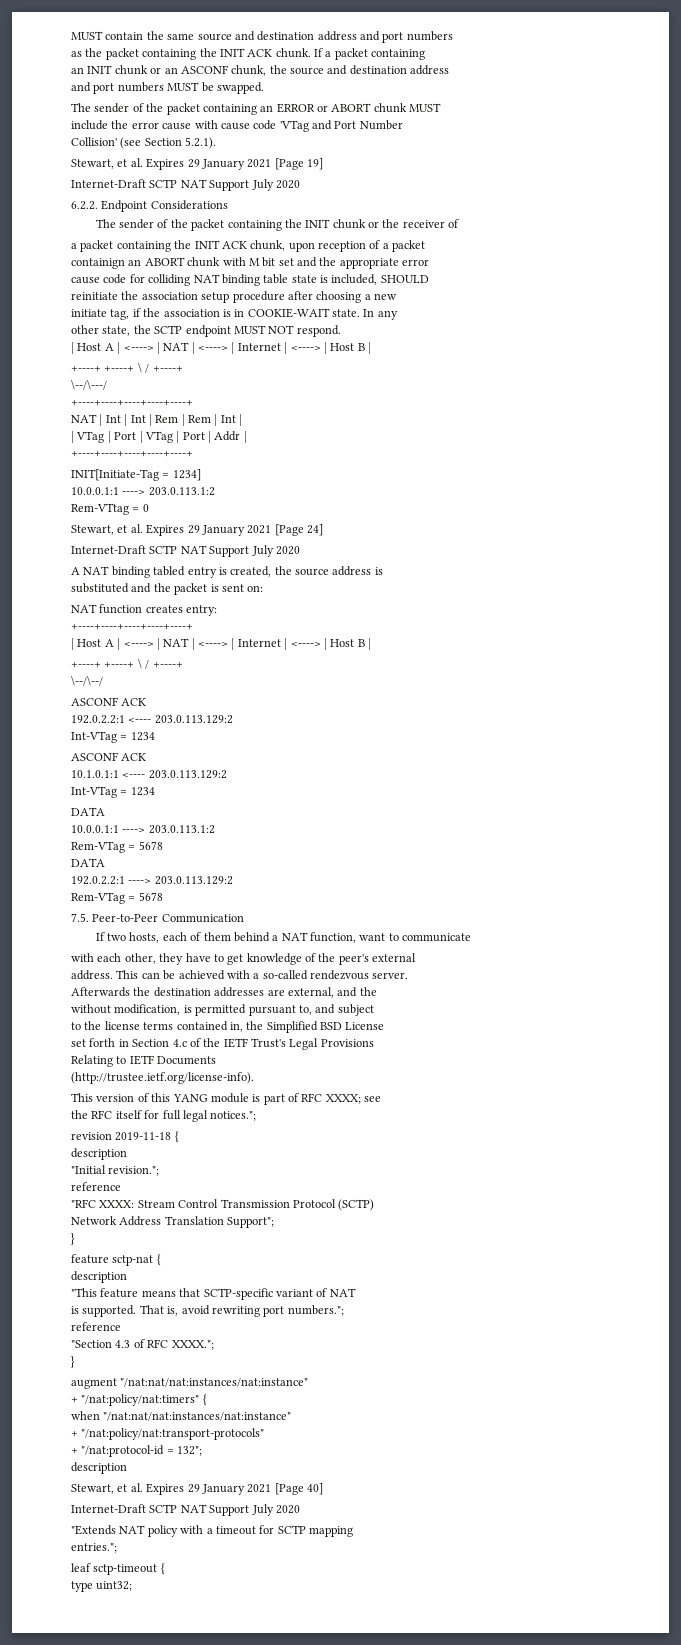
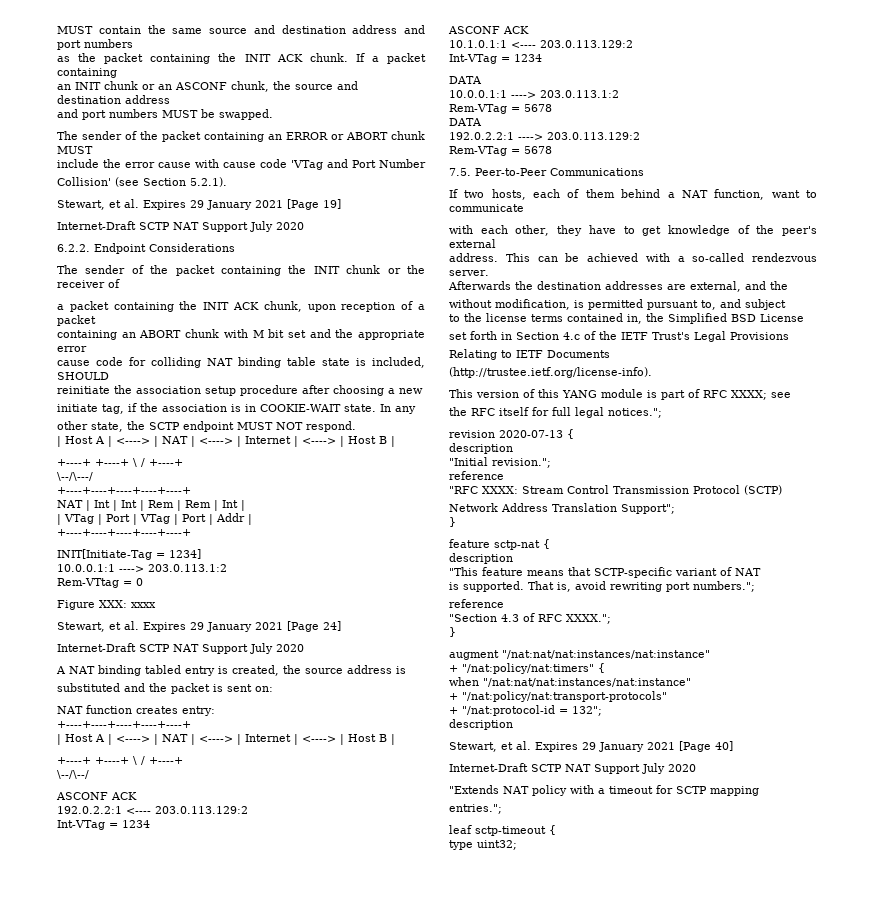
- containign an ABORT chunk with M bit set and the appropriate error
+ containing an ABORT chunk with M bit set and the appropriate error
+ Figure XXX: xxxx
- 7.5. Peer-to-Peer Communication
+ 7.5. Peer-to-Peer Communications
- revision 2019-11-18 {
+ revision 2020-07-13 {

